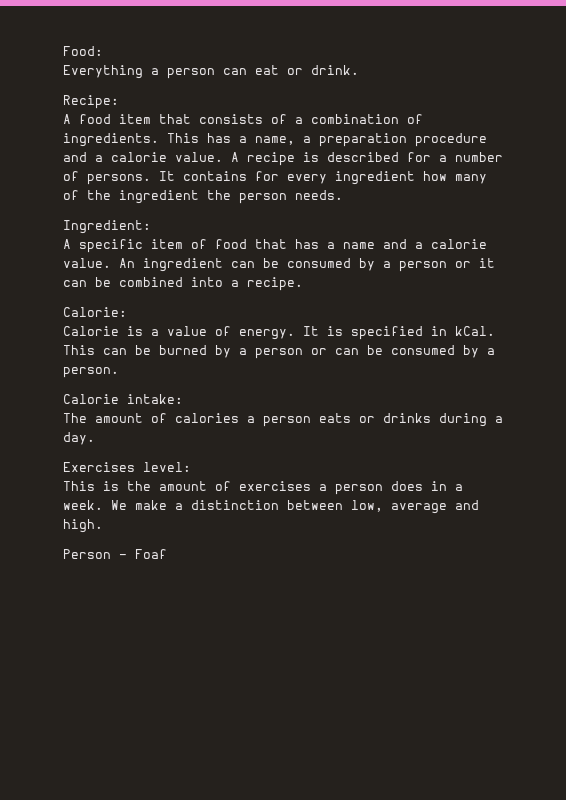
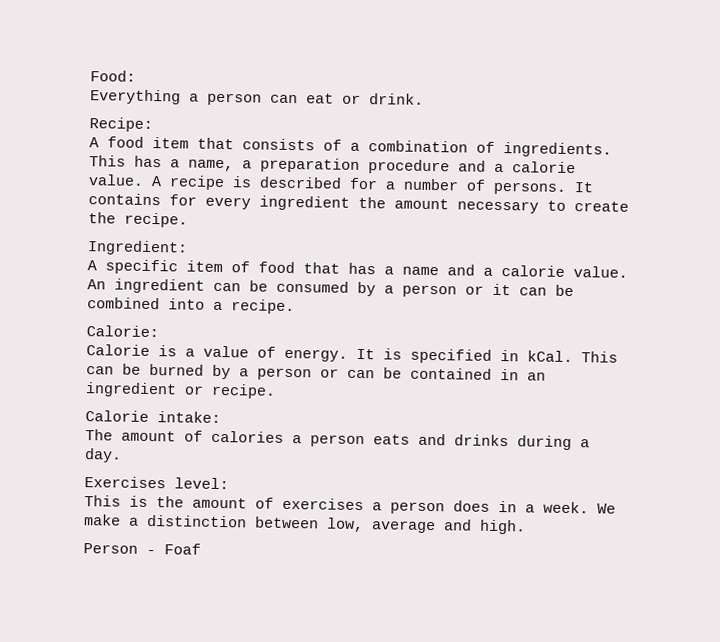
- It contains for every ingredient how many of the ingredient the person needs.
+ It contains for every ingredient the amount necessary to create the recipe.
- This can be burned by a person or can be consumed by a person.
+ This can be burned by a person or can be contained in an ingredient or recipe.
- The amount of calories a person eats or drinks during a day.
+ The amount of calories a person eats and drinks during a day.

